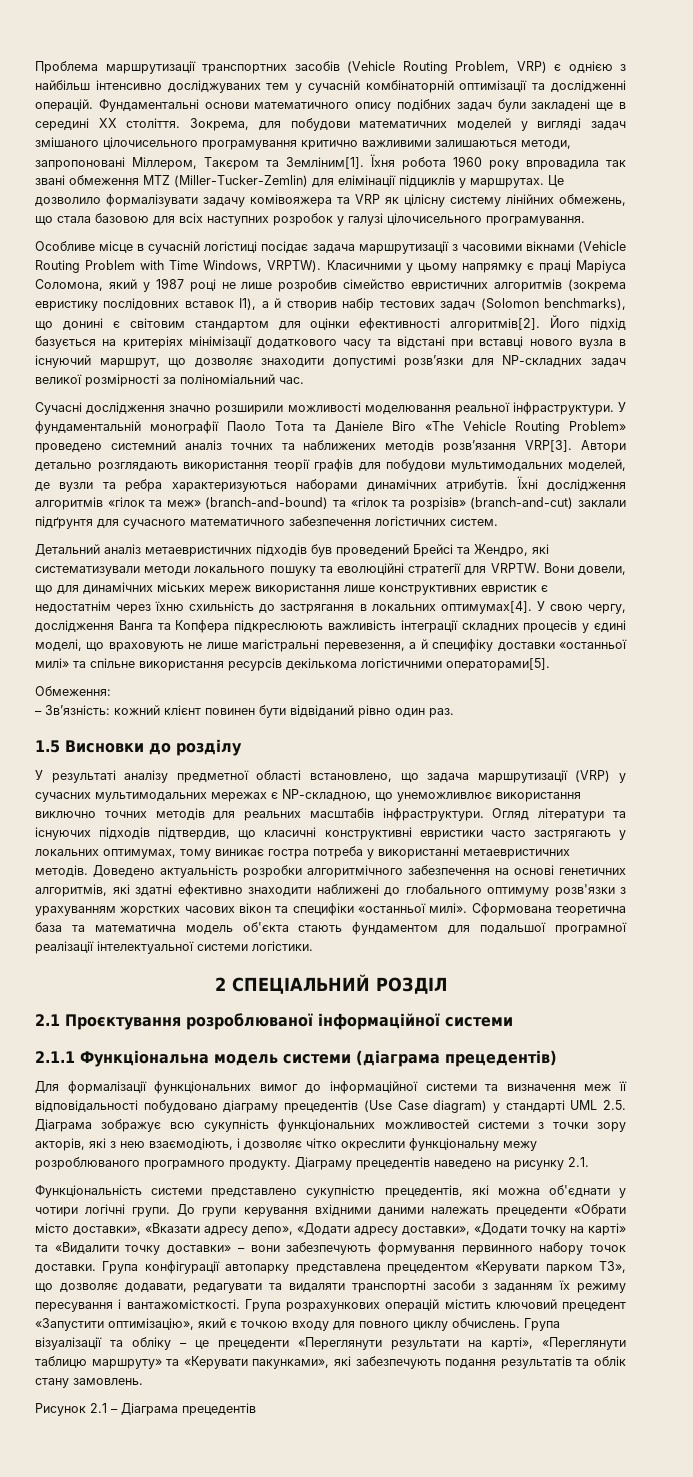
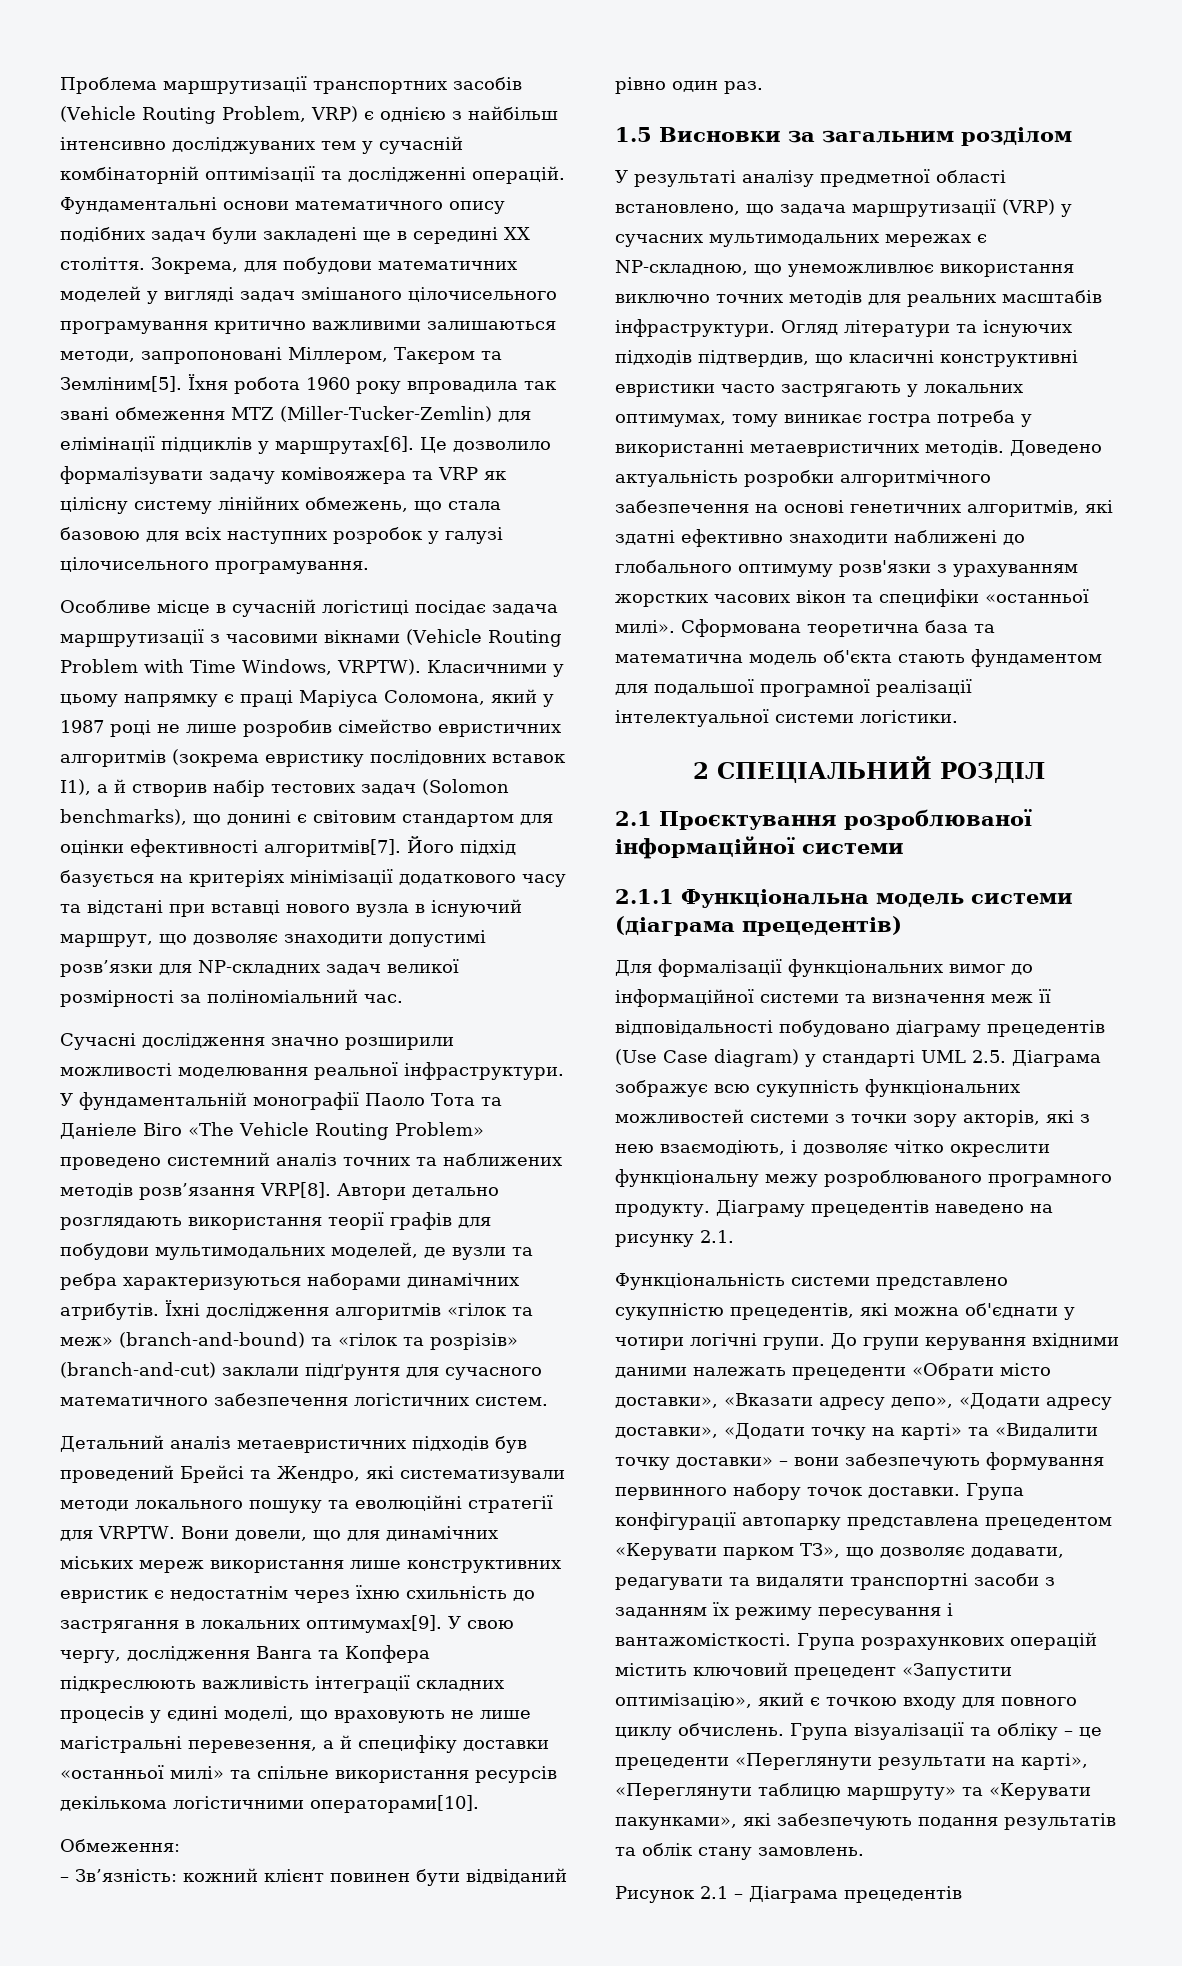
- Зокрема, для побудови математичних моделей у вигляді задач змішаного цілочисельного програмування критично важливими залишаються методи, запропоновані Міллером, Такєром та Земліним[1].
+ Зокрема, для побудови математичних моделей у вигляді задач змішаного цілочисельного програмування критично важливими залишаються методи, запропоновані Міллером, Такєром та Земліним[5].
- Їхня робота 1960 року впровадила так звані обмеження MTZ (Miller-Tucker-Zemlin) для елімінації підциклів у маршрутах.
+ Їхня робота 1960 року впровадила так звані обмеження MTZ (Miller-Tucker-Zemlin) для елімінації підциклів у маршрутах[6].
- Класичними у цьому напрямку є праці Маріуса Соломона, який у 1987 році не лише розробив сімейство евристичних алгоритмів (зокрема евристику послідовних вставок I1), а й створив набір тестових задач (Solomon benchmarks), що донині є світовим стандартом для оцінки ефективності алгоритмів[2].
+ Класичними у цьому напрямку є праці Маріуса Соломона, який у 1987 році не лише розробив сімейство евристичних алгоритмів (зокрема евристику послідовних вставок I1), а й створив набір тестових задач (Solomon benchmarks), що донині є світовим стандартом для оцінки ефективності алгоритмів[7].
- У фундаментальній монографії Паоло Тота та Даніеле Віго «The Vehicle Routing Problem» проведено системний аналіз точних та наближених методів розв’язання VRP[3].
+ У фундаментальній монографії Паоло Тота та Даніеле Віго «The Vehicle Routing Problem» проведено системний аналіз точних та наближених методів розв’язання VRP[8].
- Вони довели, що для динамічних міських мереж використання лише конструктивних евристик є недостатнім через їхню схильність до застрягання в локальних оптимумах[4].
+ Вони довели, що для динамічних міських мереж використання лише конструктивних евристик є недостатнім через їхню схильність до застрягання в локальних оптимумах[9].
- У свою чергу, дослідження Ванга та Копфера підкреслюють важливість інтеграції складних процесів у єдині моделі, що враховують не лише магістральні перевезення, а й специфіку доставки «останньої милі» та спільне використання ресурсів декількома логістичними операторами[5].
+ У свою чергу, дослідження Ванга та Копфера підкреслюють важливість інтеграції складних процесів у єдині моделі, що враховують не лише магістральні перевезення, а й специфіку доставки «останньої милі» та спільне використання ресурсів декількома логістичними операторами[10].
- 1.5 Висновки до розділу
+ 1.5 Висновки за загальним розділом

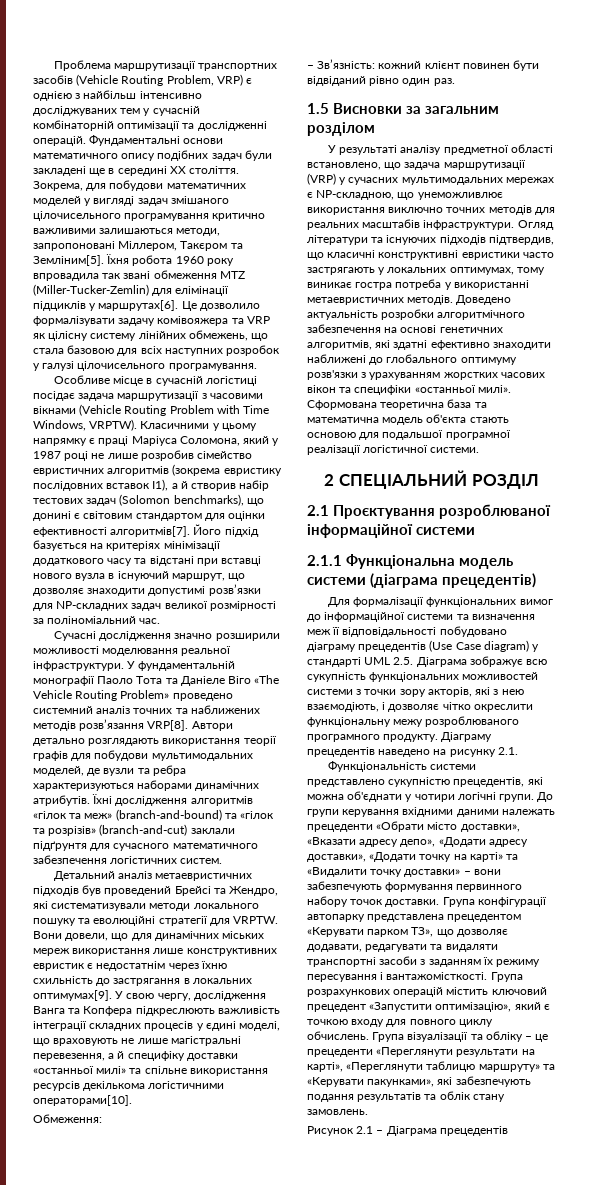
- Сформована теоретична база та математична модель об'єкта стають фундаментом для подальшої програмної реалізації інтелектуальної системи логістики.
+ Сформована теоретична база та математична модель об'єкта стають основою для подальшої програмної реалізації логістичної системи.

